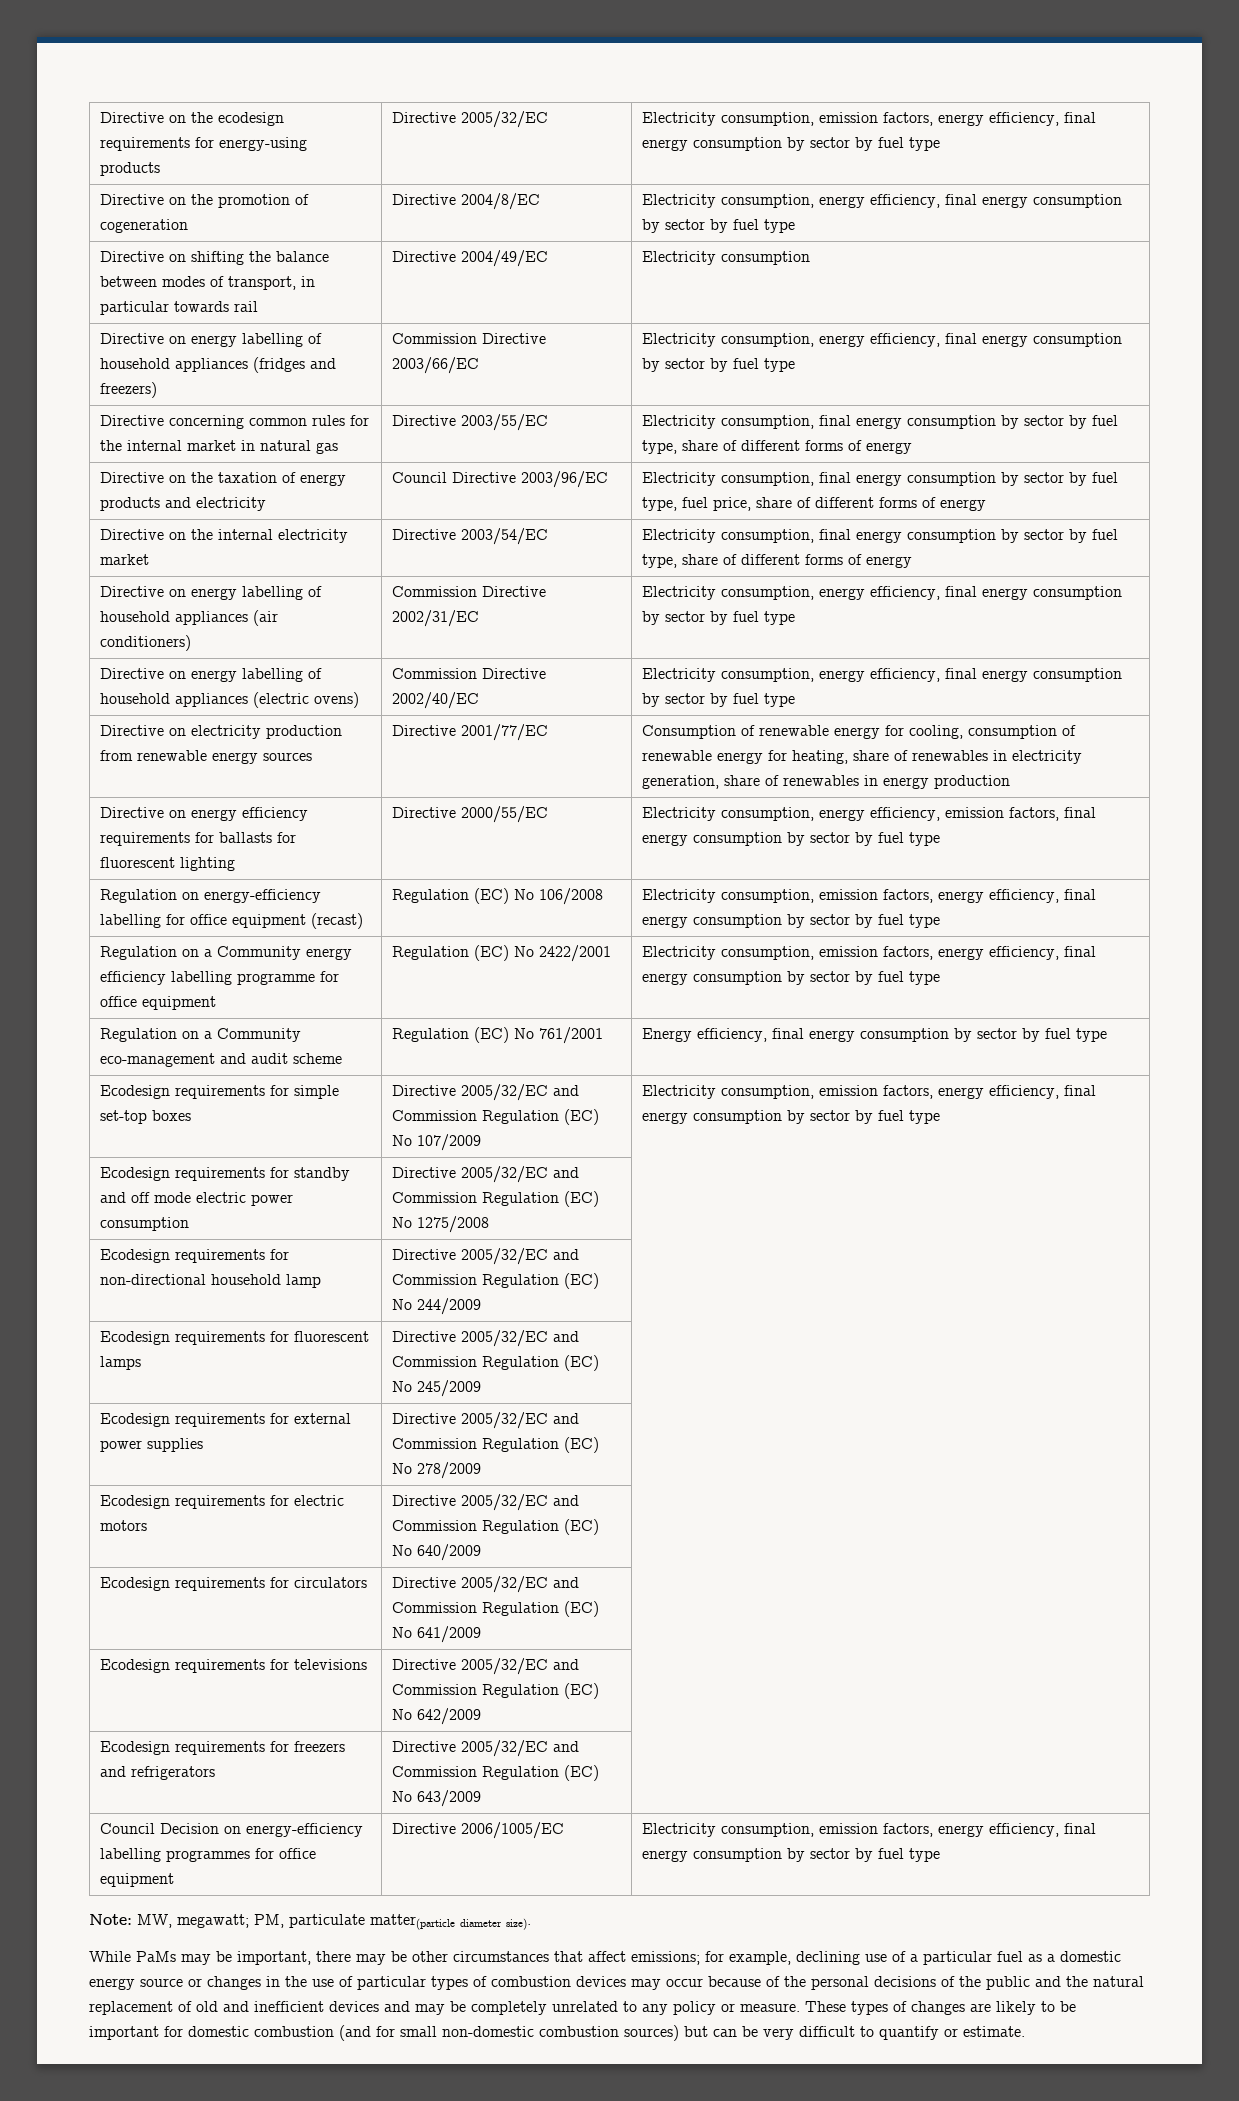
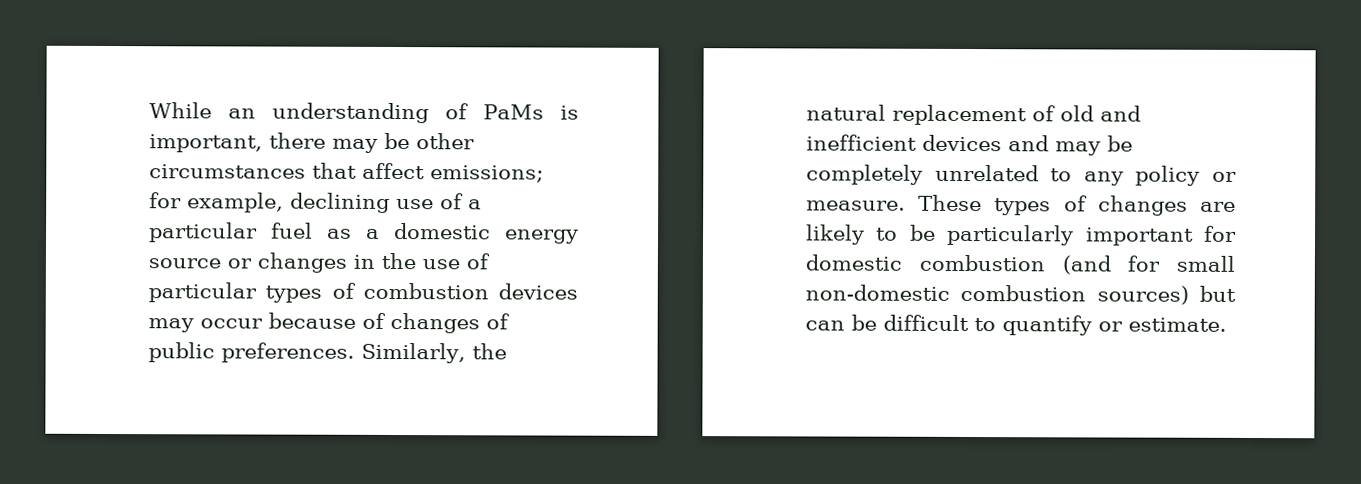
- Directive on the ecodesign requirements for energy-using products | Directive 2005/32/EC | Electricity consumption, emission factors, energy efficiency, final energy consumption by sector by fuel type
- Directive on the promotion of cogeneration | Directive 2004/8/EC | Electricity consumption, energy efficiency, final energy consumption by sector by fuel type
- Directive on shifting the balance between modes of transport, in particular towards rail | Directive 2004/49/EC | Electricity consumption
- Directive on energy labelling of household appliances (fridges and freezers) | Commission Directive 2003/66/EC | Electricity consumption, energy efficiency, final energy consumption by sector by fuel type
- Directive concerning common rules for the internal market in natural gas | Directive 2003/55/EC | Electricity consumption, final energy consumption by sector by fuel type, share of different forms of energy
- Directive on the taxation of energy products and electricity | Council Directive 2003/96/EC | Electricity consumption, final energy consumption by sector by fuel type, fuel price, share of different forms of energy
- Directive on the internal electricity market | Directive 2003/54/EC | Electricity consumption, final energy consumption by sector by fuel type, share of different forms of energy
- Directive on energy labelling of household appliances (air conditioners) | Commission Directive 2002/31/EC | Electricity consumption, energy efficiency, final energy consumption by sector by fuel type
- Directive on energy labelling of household appliances (electric ovens) | Commission Directive 2002/40/EC | Electricity consumption, energy efficiency, final energy consumption by sector by fuel type
- Directive on electricity production from renewable energy sources | Directive 2001/77/EC | Consumption of renewable energy for cooling, consumption of renewable energy for heating, share of renewables in electricity generation, share of renewables in energy production
- Directive on energy efficiency requirements for ballasts for fluorescent lighting | Directive 2000/55/EC | Electricity consumption, energy efficiency, emission factors, final energy consumption by sector by fuel type
- Regulation on energy-efficiency labelling for office equipment (recast) | Regulation (EC) No 106/2008 | Electricity consumption, emission factors, energy efficiency, final energy consumption by sector by fuel type
- Regulation on a Community energy efficiency labelling programme for office equipment | Regulation (EC) No 2422/2001 | Electricity consumption, emission factors, energy efficiency, final energy consumption by sector by fuel type
- Regulation on a Community eco-management and audit scheme | Regulation (EC) No 761/2001 | Energy efficiency, final energy consumption by sector by fuel type
- Ecodesign requirements for simple set-top boxes | Directive 2005/32/EC and Commission Regulation (EC) No 107/2009 | Electricity consumption, emission factors, energy efficiency, final energy consumption by sector by fuel type
- Ecodesign requirements for standby and off mode electric power consumption | Directive 2005/32/EC and Commission Regulation (EC) No 1275/2008 |
- Ecodesign requirements for non-directional household lamp | Directive 2005/32/EC and Commission Regulation (EC) No 244/2009 |
- Ecodesign requirements for fluorescent lamps | Directive 2005/32/EC and Commission Regulation (EC) No 245/2009 |
- Ecodesign requirements for external power supplies | Directive 2005/32/EC and Commission Regulation (EC) No 278/2009 |
- Ecodesign requirements for electric motors | Directive 2005/32/EC and Commission Regulation (EC) No 640/2009 |
- Ecodesign requirements for circulators | Directive 2005/32/EC and Commission Regulation (EC) No 641/2009 |
- Ecodesign requirements for televisions | Directive 2005/32/EC and Commission Regulation (EC) No 642/2009 |
- Ecodesign requirements for freezers and refrigerators | Directive 2005/32/EC and Commission Regulation (EC) No 643/2009 |
- Council Decision on energy-efficiency labelling programmes for office equipment | Directive 2006/1005/EC | Electricity consumption, emission factors, energy efficiency, final energy consumption by sector by fuel type
- Note: MW, megawatt; PM, particulate matter(particle diameter size).
- While PaMs may be important, there may be other circumstances that affect emissions; for example, declining use of a particular fuel as a domestic energy source or changes in the use of particular types of combustion devices may occur because of the personal decisions of the public and the natural replacement of old and inefficient devices and may be completely unrelated to any policy or measure.
+ While an understanding of PaMs is important, there may be other circumstances that affect emissions; for example, declining use of a particular fuel as a domestic energy source or changes in the use of particular types of combustion devices may occur because of changes of public preferences. Similarly, the natural replacement of old and inefficient devices and may be completely unrelated to any policy or measure.
- These types of changes are likely to be important for domestic combustion (and for small non-domestic combustion sources) but can be very difficult to quantify or estimate.
+ These types of changes are likely to be particularly important for domestic combustion (and for small non-domestic combustion sources) but can be difficult to quantify or estimate.

